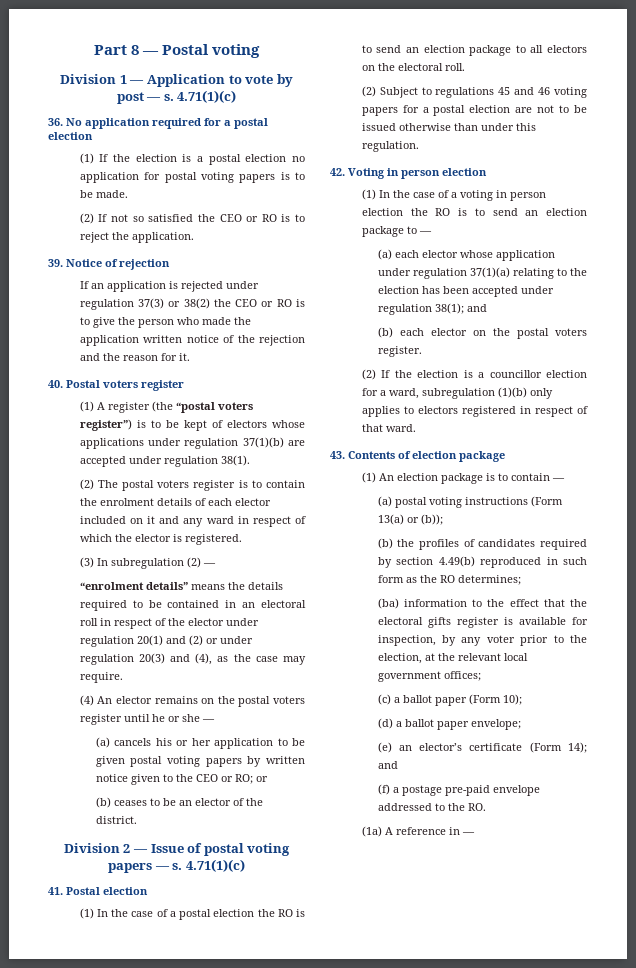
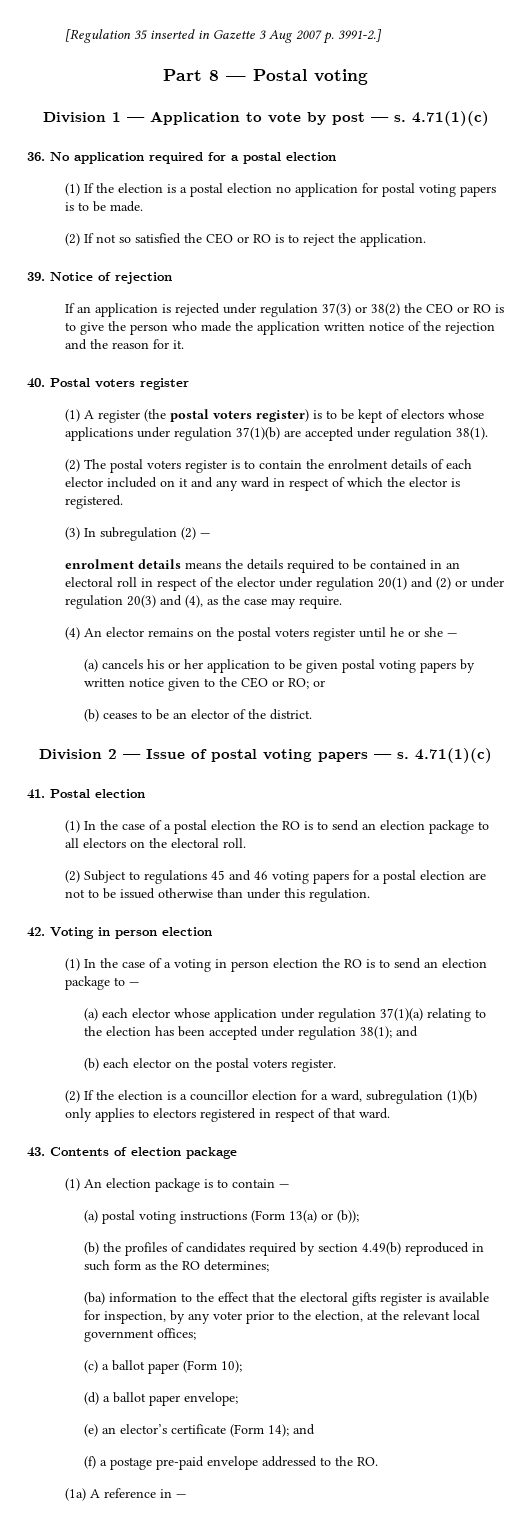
+ [Regulation 35 inserted in Gazette 3 Aug 2007 p. 3991-2.]
- (1) A register (the “postal voters register”) is to be kept of electors whose applications under regulation 37(1)(b) are accepted under regulation 38(1).
+ (1) A register (the postal voters register) is to be kept of electors whose applications under regulation 37(1)(b) are accepted under regulation 38(1).
- “enrolment details” means the details required to be contained in an electoral roll in respect of the elector under regulation 20(1) and (2) or under regulation 20(3) and (4), as the case may require.
+ enrolment details means the details required to be contained in an electoral roll in respect of the elector under regulation 20(1) and (2) or under regulation 20(3) and (4), as the case may require.

